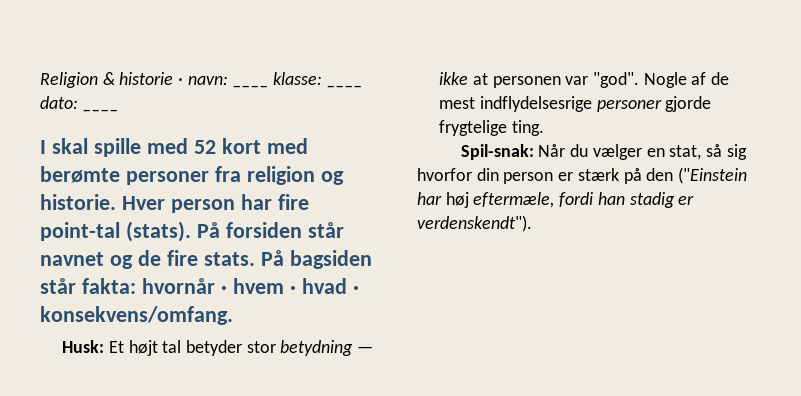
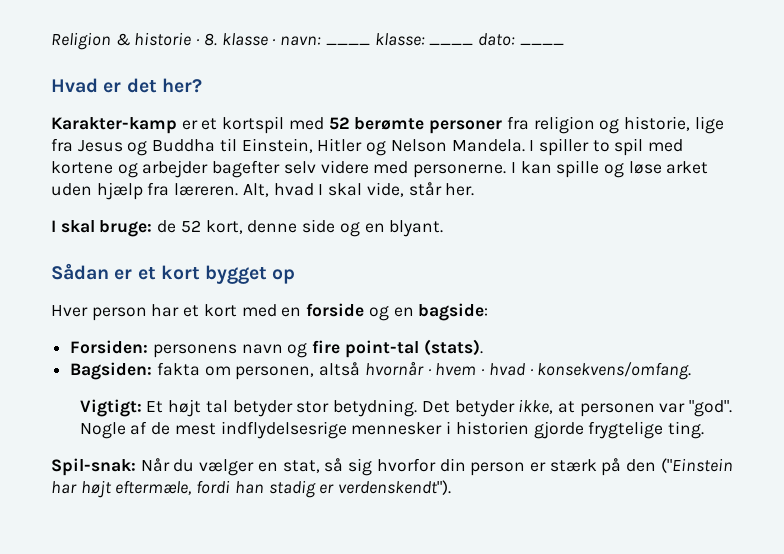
- Religion & historie · navn: ____ klasse: ____ dato: ____
+ Religion & historie · 8. klasse · navn: ____ klasse: ____ dato: ____
- I skal spille med 52 kort med berømte personer fra religion og historie. Hver person har fire point-tal (stats). På forsiden står navnet og de fire stats. På bagsiden står fakta: hvornår · hvem · hvad · konsekvens/omfang.
+ Hvad er det her?
+ Karakter-kamp er et kortspil med 52 berømte personer fra religion og historie, lige fra Jesus og Buddha til Einstein, Hitler og Nelson Mandela. I spiller to spil med kortene og arbejder bagefter selv videre med personerne. I kan spille og løse arket uden hjælp fra læreren. Alt, hvad I skal vide, står her.
+ I skal bruge: de 52 kort, denne side og en blyant.
+ Sådan er et kort bygget op
+ Hver person har et kort med en forside og en bagside:
+ Forsiden: personens navn og fire point-tal (stats).
+ Bagsiden: fakta om personen, altså hvornår · hvem · hvad · konsekvens/omfang.
- Husk: Et højt tal betyder stor betydning — ikke at personen var "god".
+ Vigtigt: Et højt tal betyder stor betydning. Det betyder ikke, at personen var "god".
- Nogle af de mest indflydelsesrige personer gjorde frygtelige ting.
+ Nogle af de mest indflydelsesrige mennesker i historien gjorde frygtelige ting.
- Spil-snak: Når du vælger en stat, så sig hvorfor din person er stærk på den ("Einstein har høj eftermæle, fordi han stadig er verdenskendt").
+ Spil-snak: Når du vælger en stat, så sig hvorfor din person er stærk på den ("Einstein har højt eftermæle, fordi han stadig er verdenskendt").

